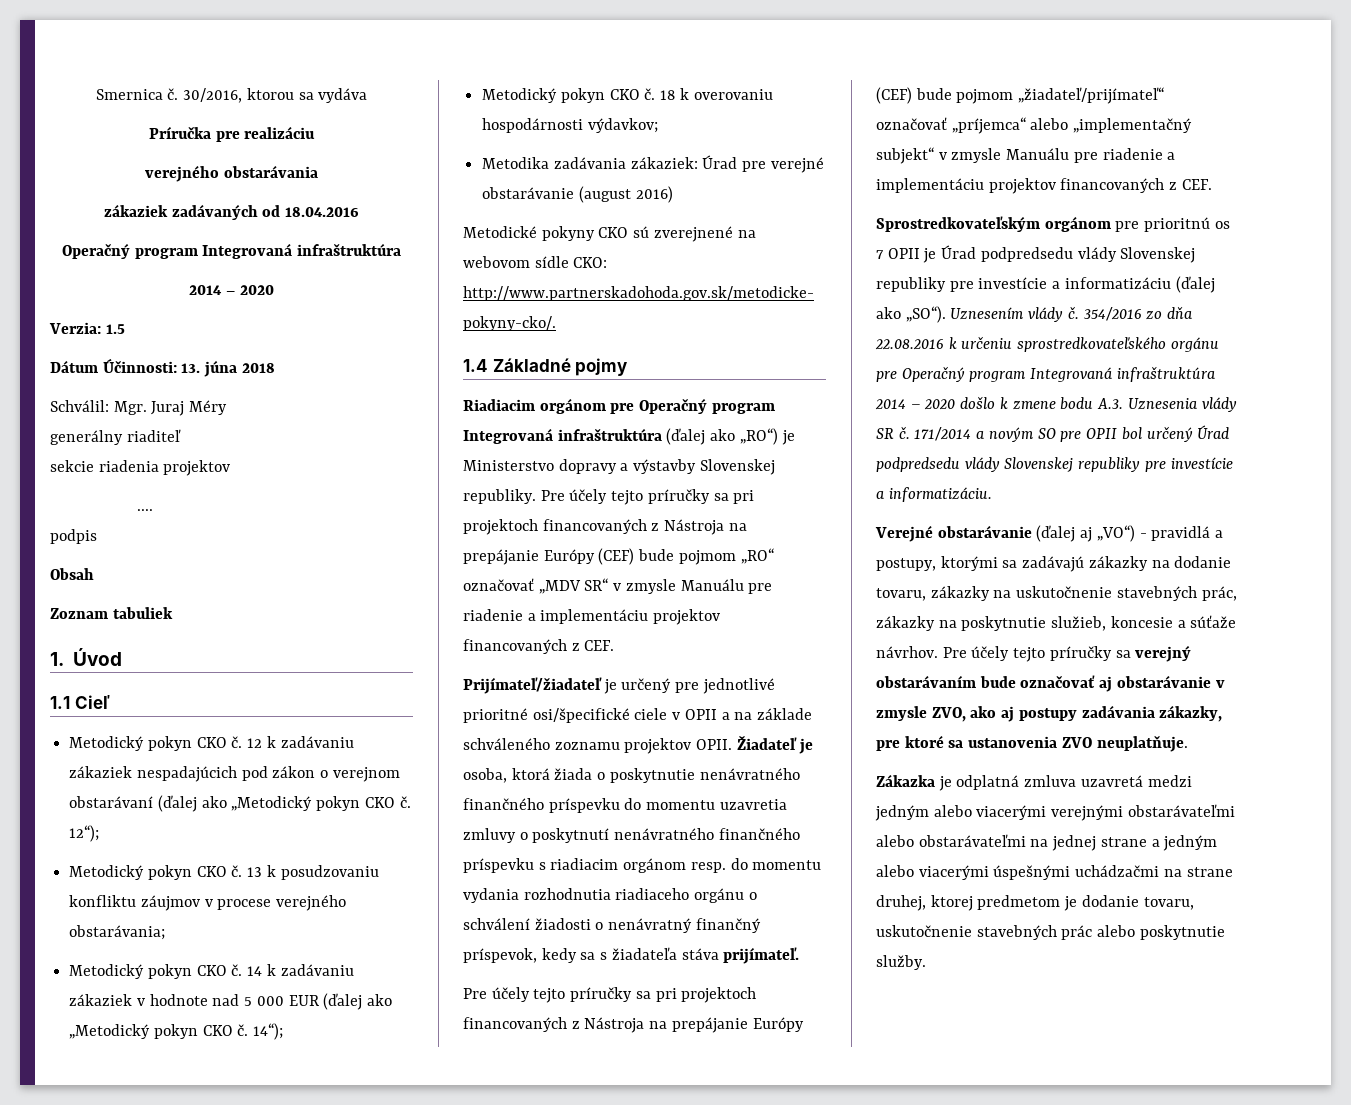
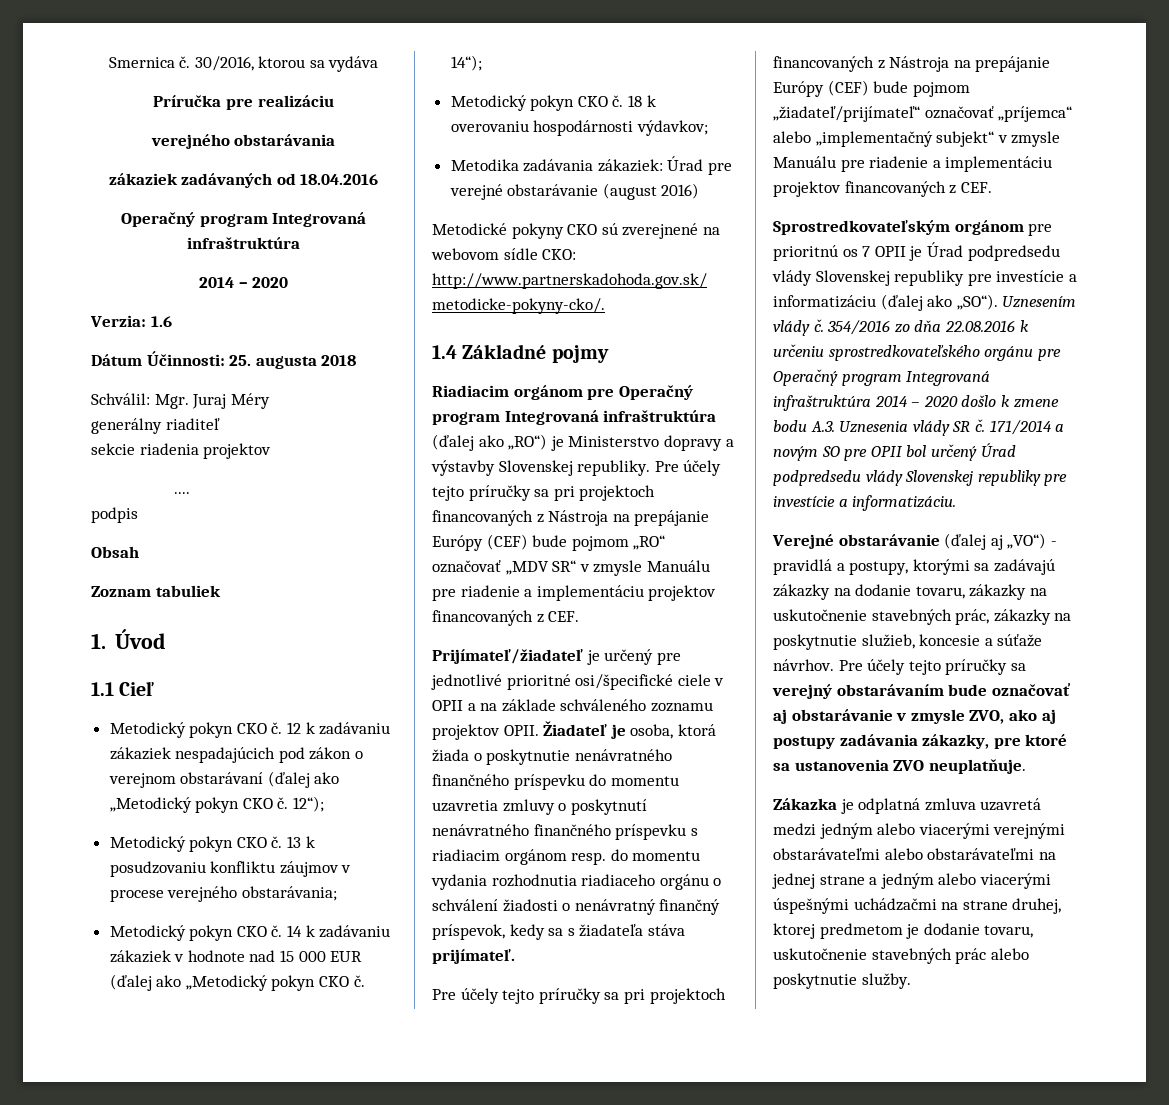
- Verzia: 1.5
+ Verzia: 1.6
- Dátum Účinnosti: 13. júna 2018
+ Dátum Účinnosti: 25. augusta 2018
- 14 k zadávaniu zákaziek v hodnote nad 5 000 EUR (ďalej ako „Metodický pokyn CKO č.
+ 14 k zadávaniu zákaziek v hodnote nad 15 000 EUR (ďalej ako „Metodický pokyn CKO č.

